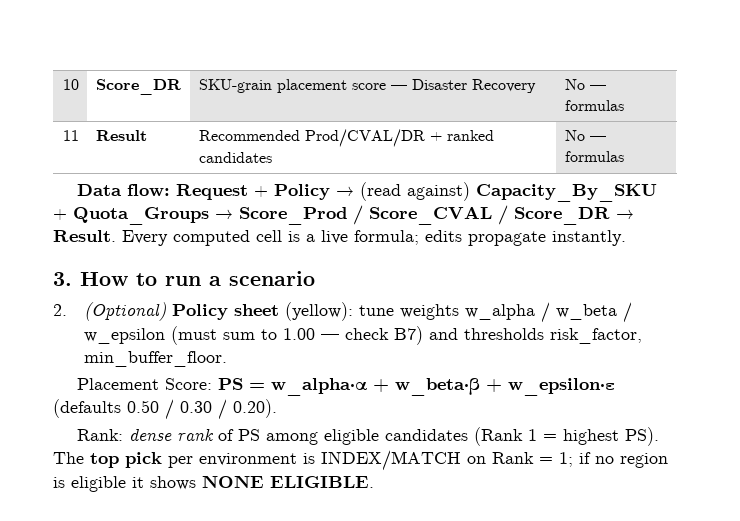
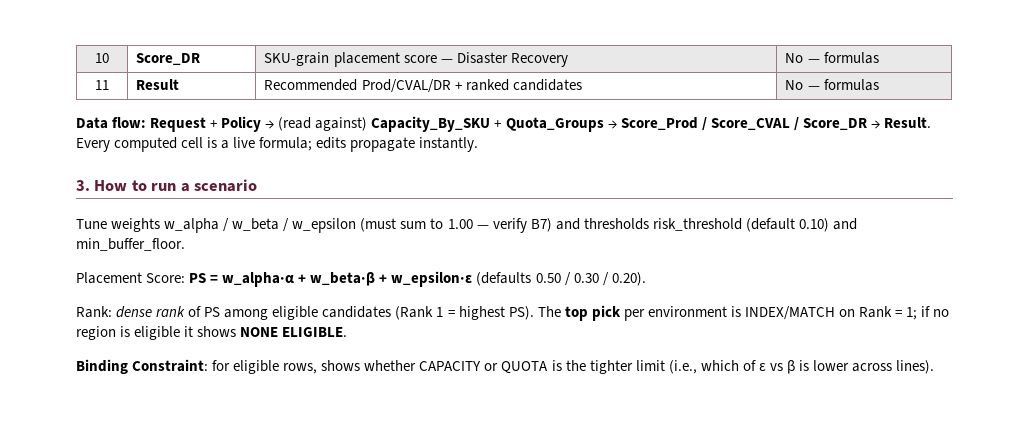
- 2. (Optional) Policy sheet (yellow): tune weights w_alpha / w_beta / w_epsilon (must sum to 1.00 — check B7) and thresholds risk_factor, min_buffer_floor.
+ Tune weights w_alpha / w_beta / w_epsilon (must sum to 1.00 — verify B7) and thresholds risk_threshold (default 0.10) and min_buffer_floor.
+ Binding Constraint: for eligible rows, shows whether CAPACITY or QUOTA is the tighter limit (i.e., which of ε vs β is lower across lines).

